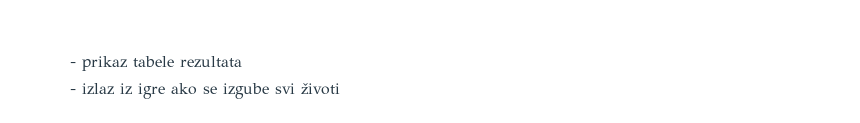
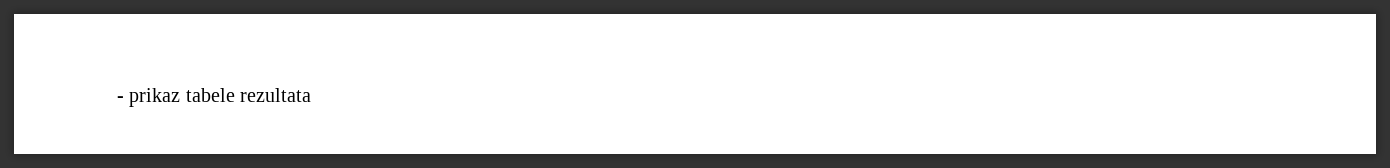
- - izlaz iz igre ako se izgube svi životi

